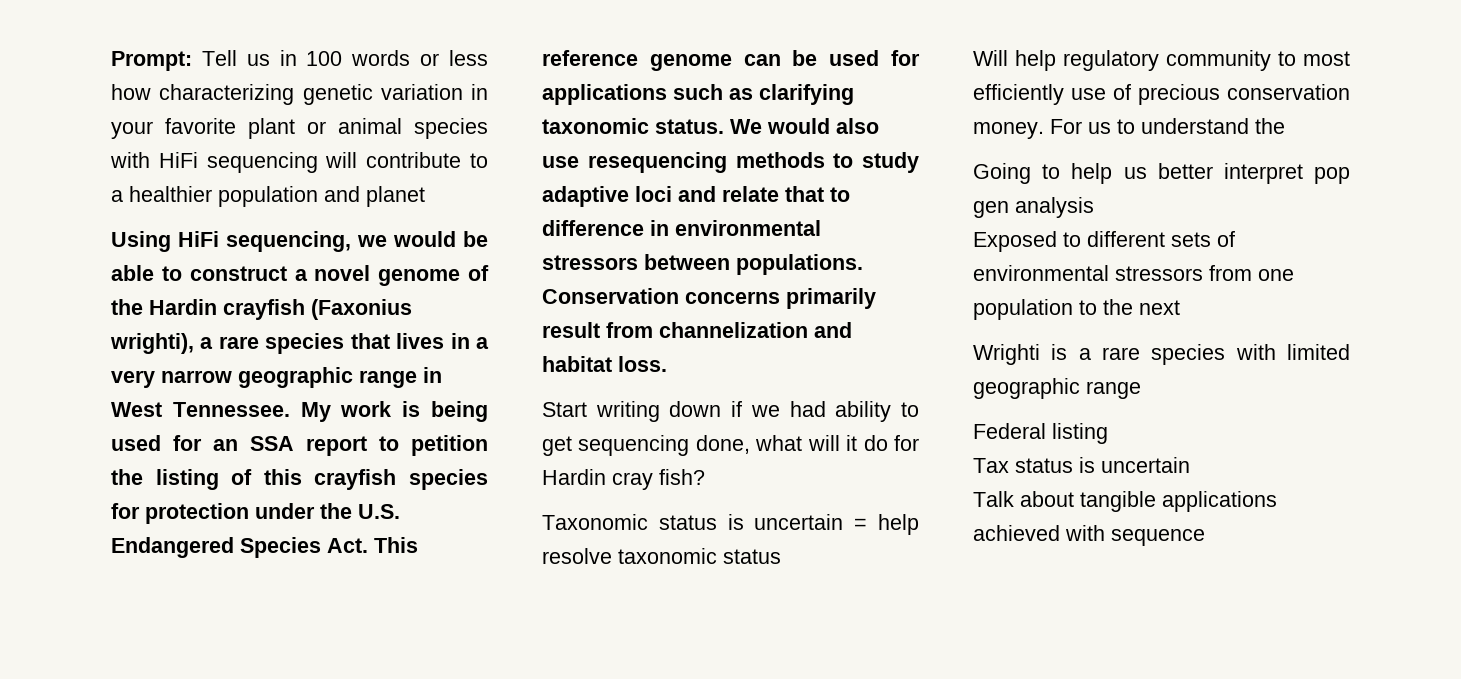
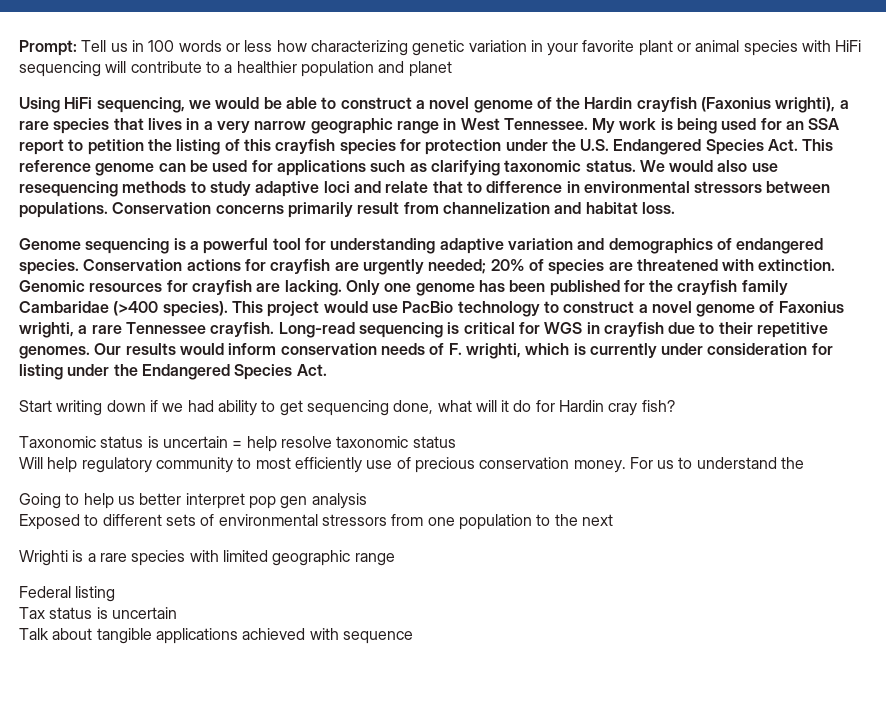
+ Genome sequencing is a powerful tool for understanding adaptive variation and demographics of endangered species. Conservation actions for crayfish are urgently needed; 20% of species are threatened with extinction. Genomic resources for crayfish are lacking. Only one genome has been published for the crayfish family Cambaridae (>400 species). This project would use PacBio technology to construct a novel genome of Faxonius wrighti, a rare Tennessee crayfish. Long-read sequencing is critical for WGS in crayfish due to their repetitive genomes. Our results would inform conservation needs of F. wrighti, which is currently under consideration for listing under the Endangered Species Act.

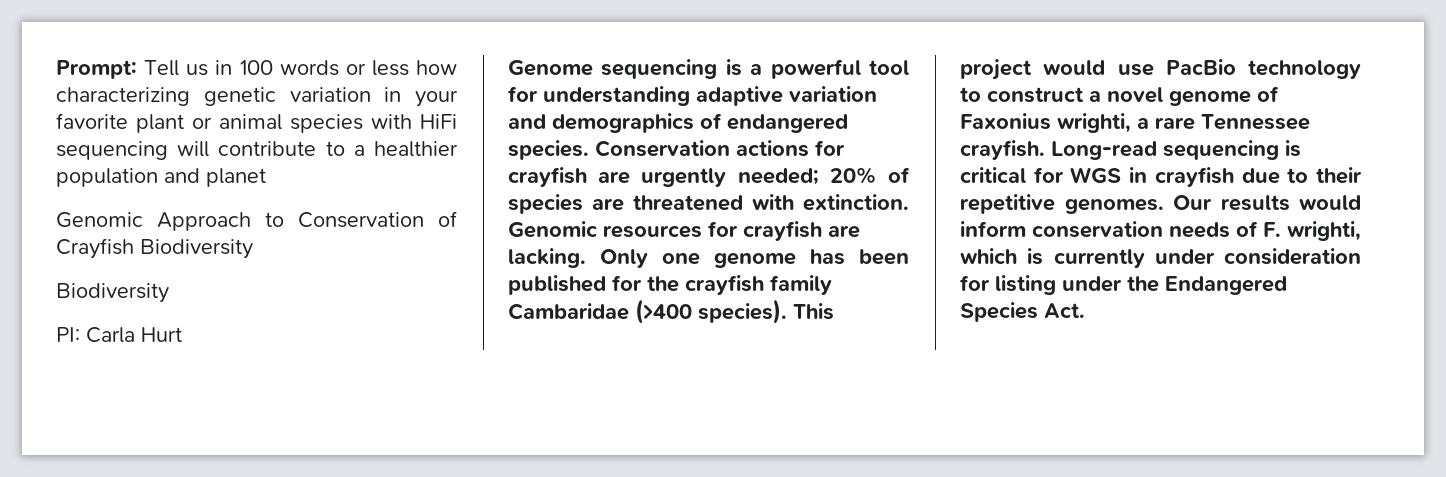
- Using HiFi sequencing, we would be able to construct a novel genome of the Hardin crayfish (Faxonius wrighti), a rare species that lives in a very narrow geographic range in West Tennessee. My work is being used for an SSA report to petition the listing of this crayfish species for protection under the U.S. Endangered Species Act. This reference genome can be used for applications such as clarifying taxonomic status. We would also use resequencing methods to study adaptive loci and relate that to difference in environmental stressors between populations. Conservation concerns primarily result from channelization and habitat loss.
+ Genomic Approach to Conservation of Crayfish Biodiversity
+ Biodiversity
+ PI: Carla Hurt
- Start writing down if we had ability to get sequencing done, what will it do for Hardin cray fish?
- Taxonomic status is uncertain = help resolve taxonomic status
- Will help regulatory community to most efficiently use of precious conservation money. For us to understand the
- Going to help us better interpret pop gen analysis
- Exposed to different sets of environmental stressors from one population to the next
- Wrighti is a rare species with limited geographic range
- Federal listing
- Tax status is uncertain
- Talk about tangible applications achieved with sequence

